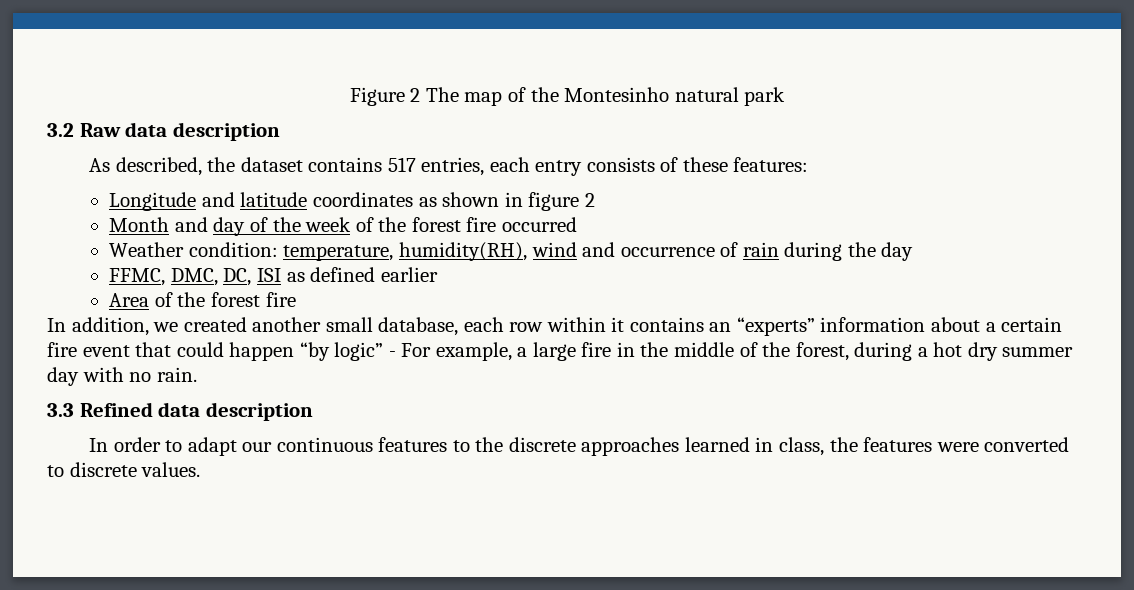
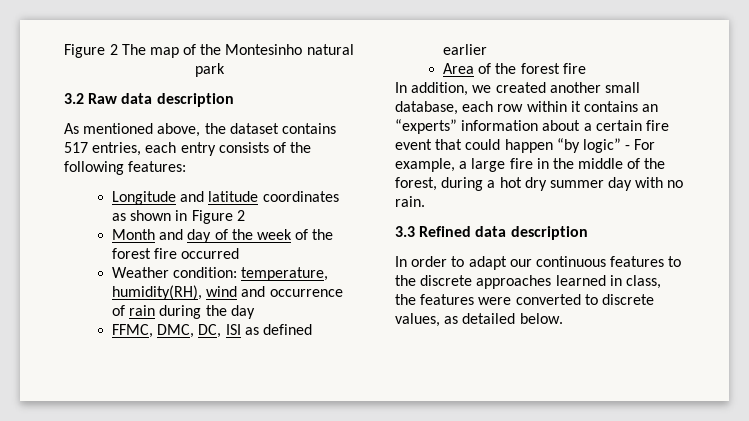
- As described, the dataset contains 517 entries, each entry consists of these features:
+ As mentioned above, the dataset contains 517 entries, each entry consists of the following features:
- Longitude and latitude coordinates as shown in figure 2
+ Longitude and latitude coordinates as shown in Figure 2
- In order to adapt our continuous features to the discrete approaches learned in class, the features were converted to discrete values.
+ In order to adapt our continuous features to the discrete approaches learned in class, the features were converted to discrete values, as detailed below.

